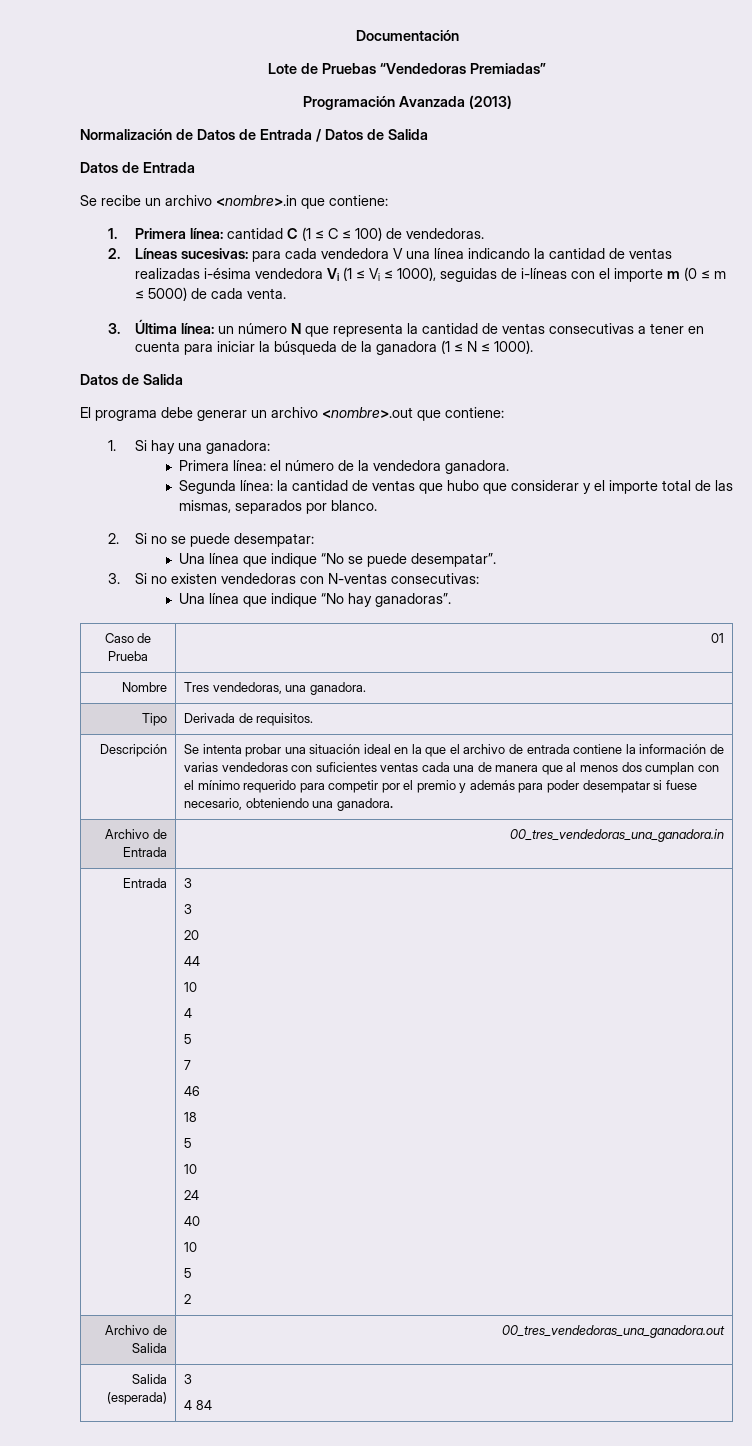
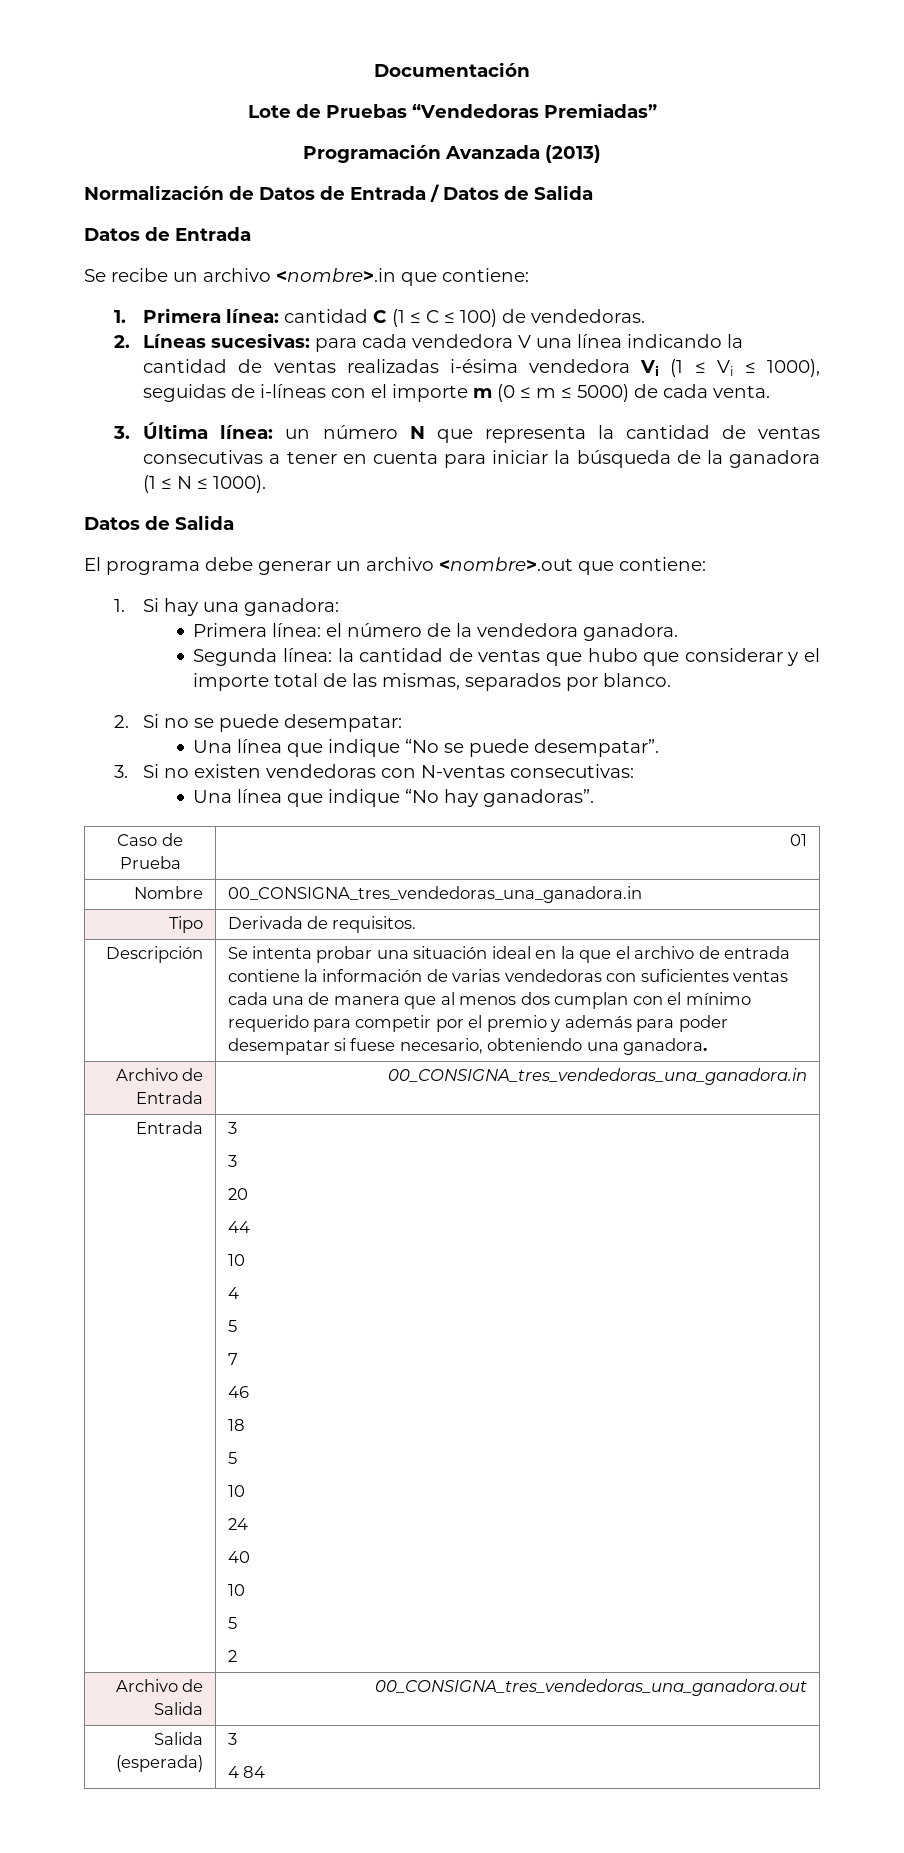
- Nombre | Tres vendedoras, una ganadora.
+ Nombre | 00_CONSIGNA_tres_vendedoras_una_ganadora.in
- Archivo de Entrada | 00_tres_vendedoras_una_ganadora.in
+ Archivo de Entrada | 00_CONSIGNA_tres_vendedoras_una_ganadora.in
- Archivo de Salida | 00_tres_vendedoras_una_ganadora.out
+ Archivo de Salida | 00_CONSIGNA_tres_vendedoras_una_ganadora.out

